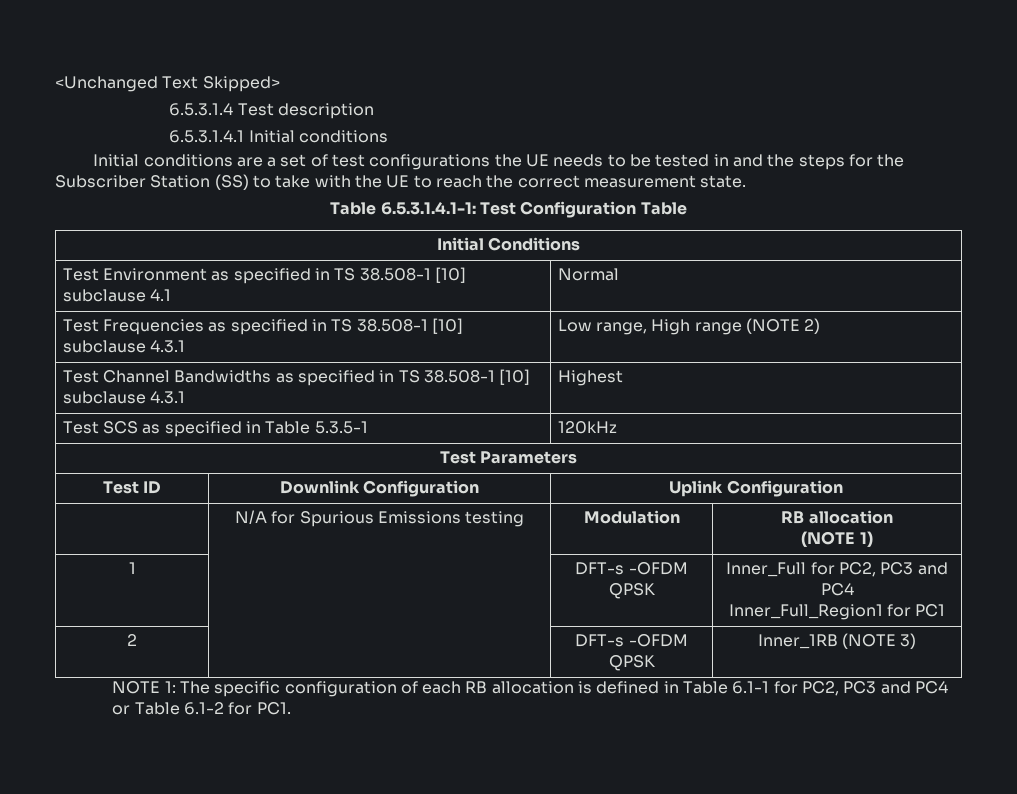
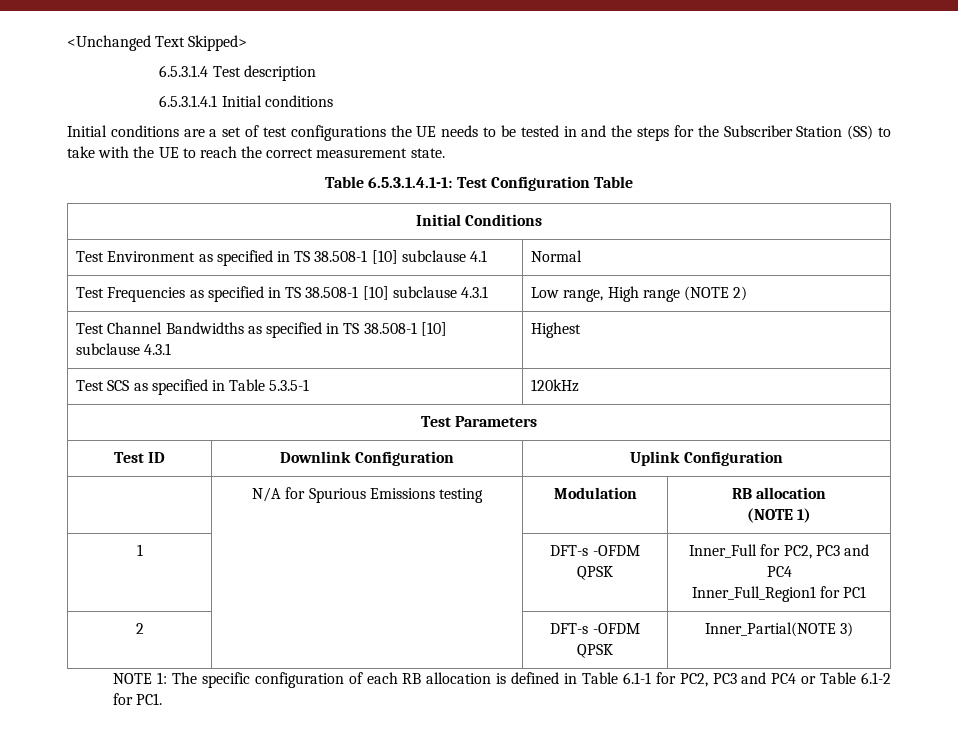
- 2 | | DFT-s -OFDM QPSK | Inner_1RB (NOTE 3)
+ 2 | | DFT-s -OFDM QPSK | Inner_Partial(NOTE 3)

